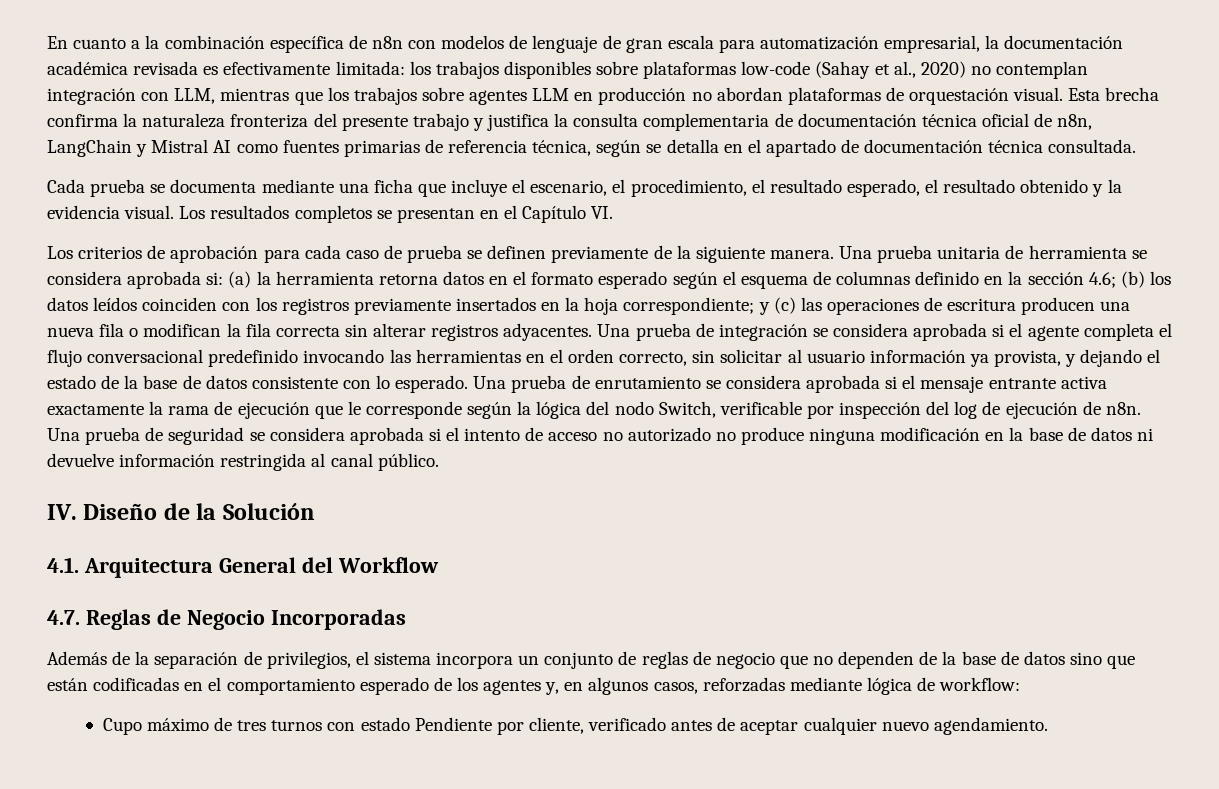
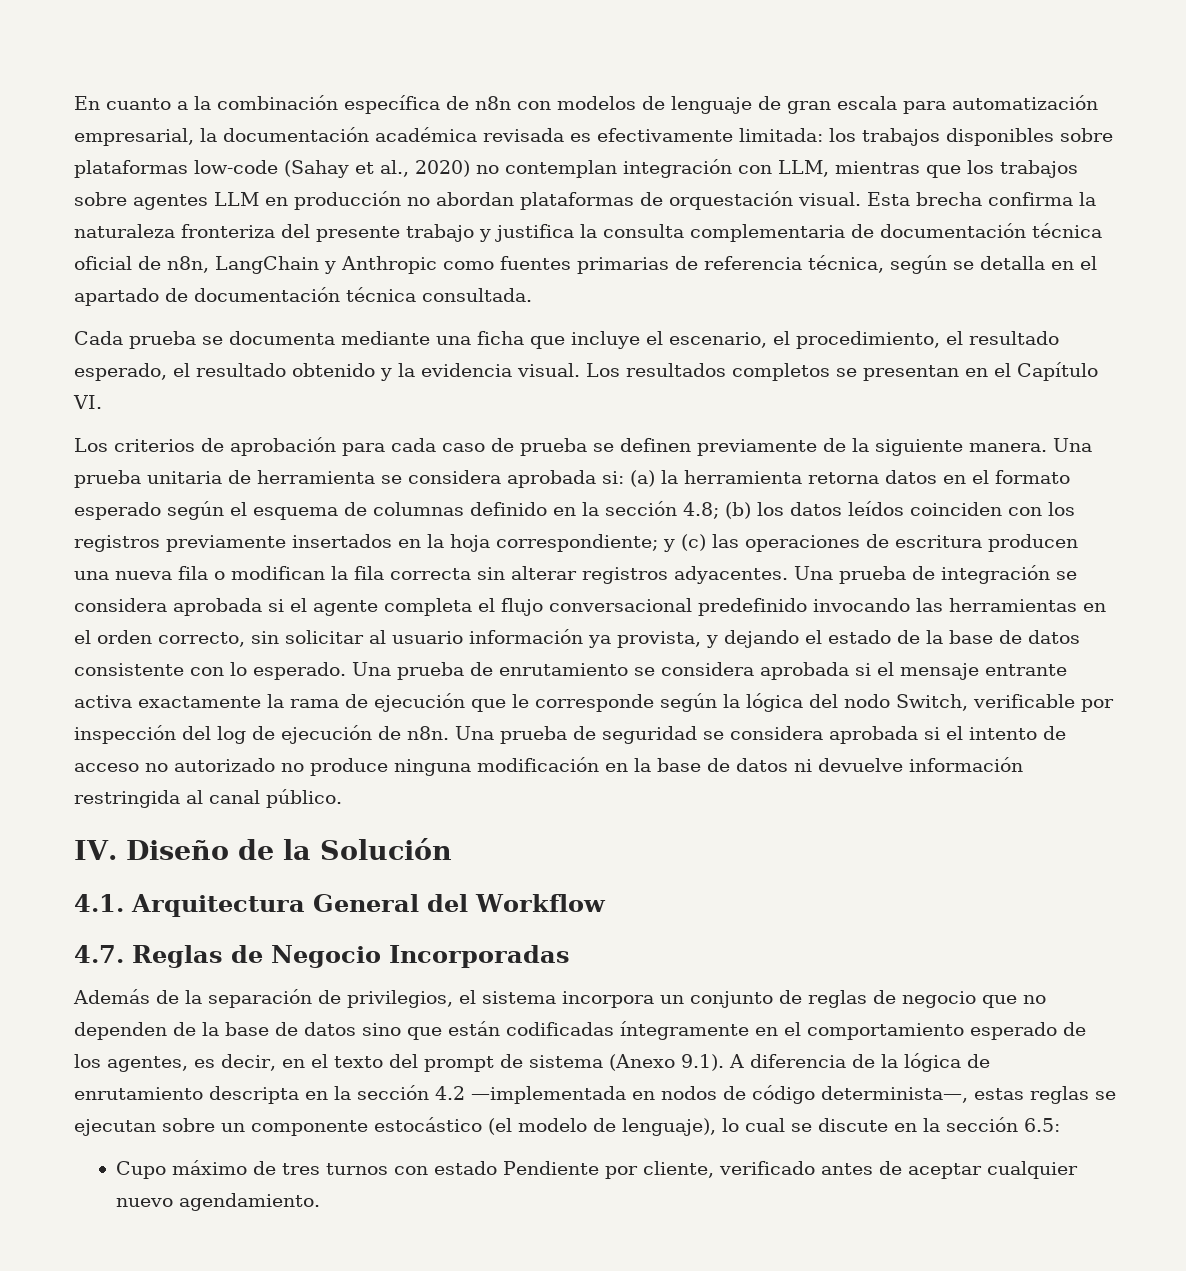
- Esta brecha confirma la naturaleza fronteriza del presente trabajo y justifica la consulta complementaria de documentación técnica oficial de n8n, LangChain y Mistral AI como fuentes primarias de referencia técnica, según se detalla en el apartado de documentación técnica consultada.
+ Esta brecha confirma la naturaleza fronteriza del presente trabajo y justifica la consulta complementaria de documentación técnica oficial de n8n, LangChain y Anthropic como fuentes primarias de referencia técnica, según se detalla en el apartado de documentación técnica consultada.
- Una prueba unitaria de herramienta se considera aprobada si: (a) la herramienta retorna datos en el formato esperado según el esquema de columnas definido en la sección 4.6; (b) los datos leídos coinciden con los registros previamente insertados en la hoja correspondiente; y (c) las operaciones de escritura producen una nueva fila o modifican la fila correcta sin alterar registros adyacentes.
+ Una prueba unitaria de herramienta se considera aprobada si: (a) la herramienta retorna datos en el formato esperado según el esquema de columnas definido en la sección 4.8; (b) los datos leídos coinciden con los registros previamente insertados en la hoja correspondiente; y (c) las operaciones de escritura producen una nueva fila o modifican la fila correcta sin alterar registros adyacentes.
- Además de la separación de privilegios, el sistema incorpora un conjunto de reglas de negocio que no dependen de la base de datos sino que están codificadas en el comportamiento esperado de los agentes y, en algunos casos, reforzadas mediante lógica de workflow:
+ Además de la separación de privilegios, el sistema incorpora un conjunto de reglas de negocio que no dependen de la base de datos sino que están codificadas íntegramente en el comportamiento esperado de los agentes, es decir, en el texto del prompt de sistema (Anexo 9.1). A diferencia de la lógica de enrutamiento descripta en la sección 4.2 —implementada en nodos de código determinista—, estas reglas se ejecutan sobre un componente estocástico (el modelo de lenguaje), lo cual se discute en la sección 6.5:

